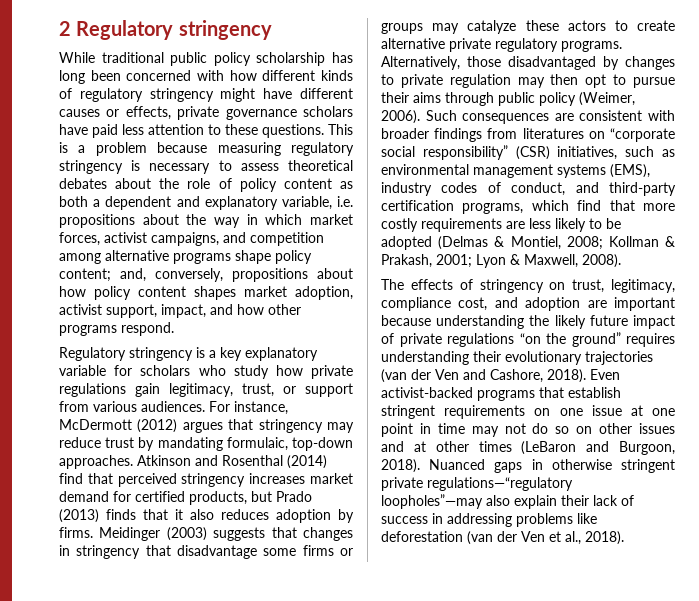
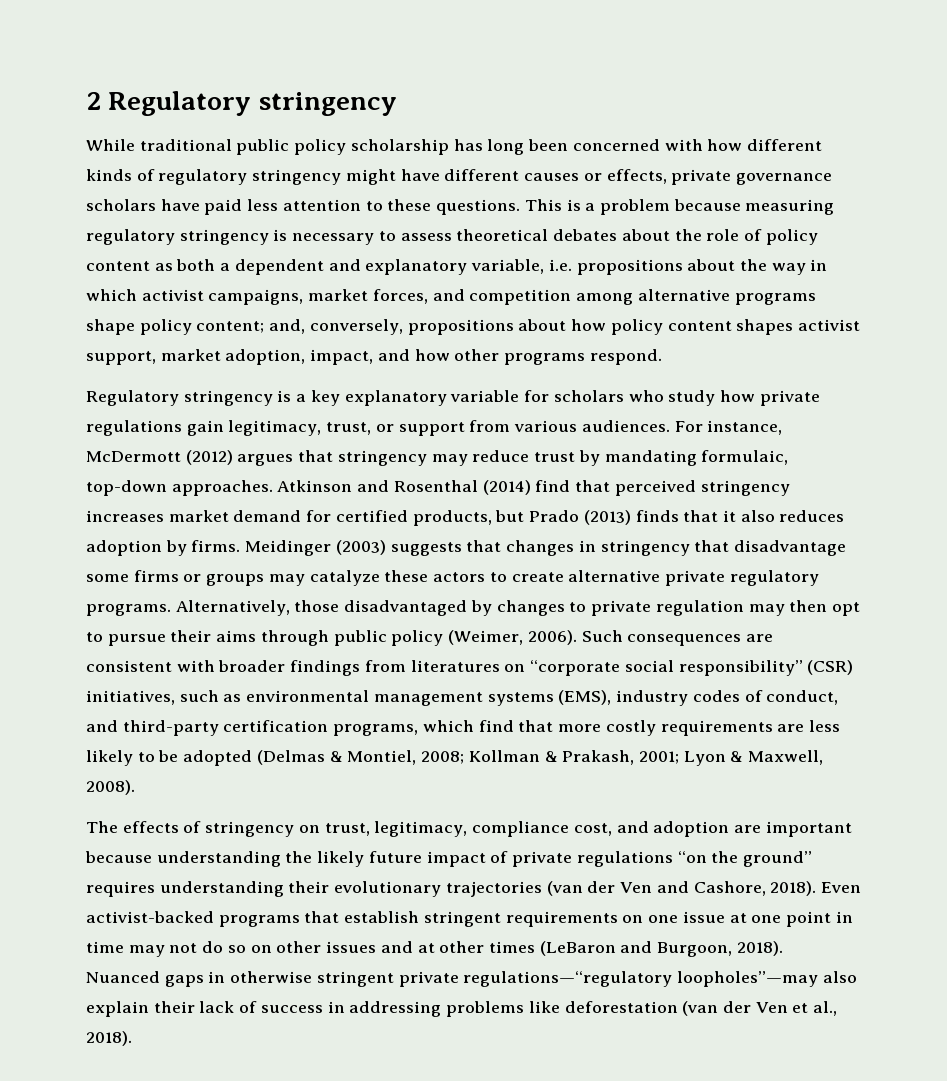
- This is a problem because measuring regulatory stringency is necessary to assess theoretical debates about the role of policy content as both a dependent and explanatory variable, i.e. propositions about the way in which market forces, activist campaigns, and competition among alternative programs shape policy content; and, conversely, propositions about how policy content shapes market adoption, activist support, impact, and how other programs respond.
+ This is a problem because measuring regulatory stringency is necessary to assess theoretical debates about the role of policy content as both a dependent and explanatory variable, i.e. propositions about the way in which activist campaigns, market forces, and competition among alternative programs shape policy content; and, conversely, propositions about how policy content shapes activist support, market adoption, impact, and how other programs respond.

